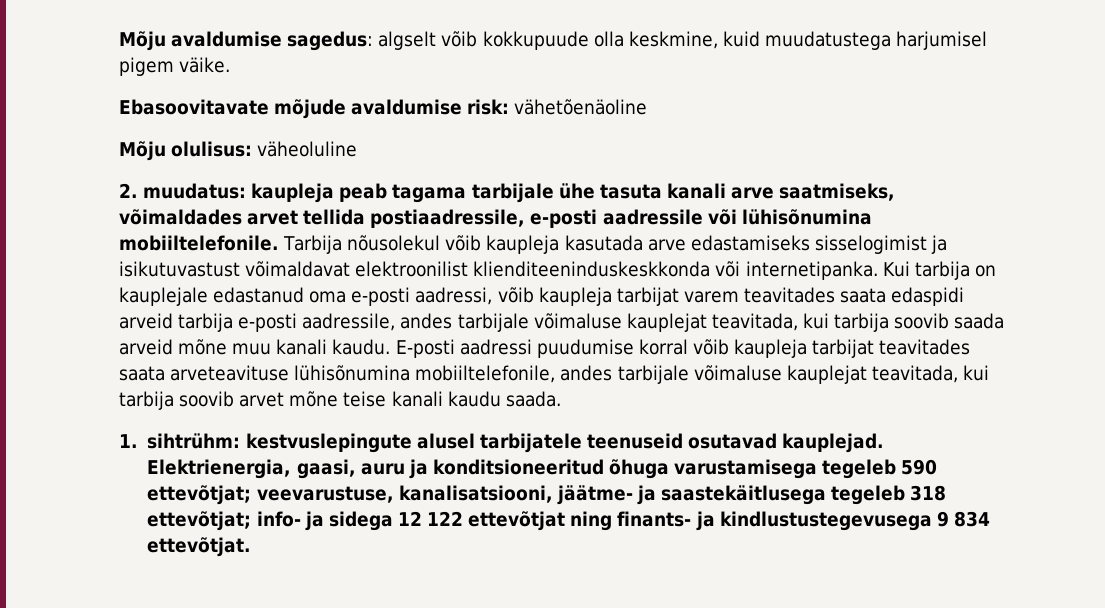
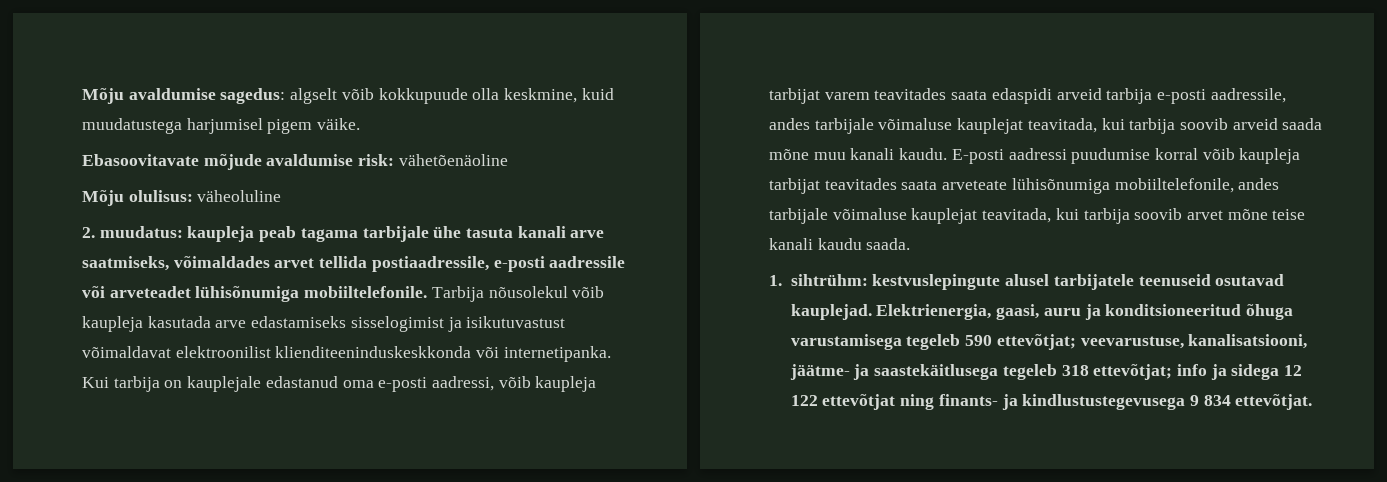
- 2. muudatus: kaupleja peab tagama tarbijale ühe tasuta kanali arve saatmiseks, võimaldades arvet tellida postiaadressile, e-posti aadressile või lühisõnumina mobiiltelefonile.
+ 2. muudatus: kaupleja peab tagama tarbijale ühe tasuta kanali arve saatmiseks, võimaldades arvet tellida postiaadressile, e-posti aadressile või arveteadet lühisõnumiga mobiiltelefonile.
- Kui tarbija on kauplejale edastanud oma e-posti aadressi, võib kaupleja tarbijat varem teavitades saata edaspidi arveid tarbija e-posti aadressile, andes tarbijale võimaluse kauplejat teavitada, kui tarbija soovib saada arveid mõne muu kanali kaudu.
+ Kui tarbija on kauplejale edastanud oma e-posti aadressi, võib kaupleja tarbijat varem teavitades saata edaspidi arveid tarbija e-posti aadressile, andes tarbijale võimaluse kauplejat teavitada, kui tarbija soovib arveid saada mõne muu kanali kaudu.
- E-posti aadressi puudumise korral võib kaupleja tarbijat teavitades saata arveteavituse lühisõnumina mobiiltelefonile, andes tarbijale võimaluse kauplejat teavitada, kui tarbija soovib arvet mõne teise kanali kaudu saada.
+ E-posti aadressi puudumise korral võib kaupleja tarbijat teavitades saata arveteate lühisõnumiga mobiiltelefonile, andes tarbijale võimaluse kauplejat teavitada, kui tarbija soovib arvet mõne teise kanali kaudu saada.
- Elektrienergia, gaasi, auru ja konditsioneeritud õhuga varustamisega tegeleb 590 ettevõtjat; veevarustuse, kanalisatsiooni, jäätme- ja saastekäitlusega tegeleb 318 ettevõtjat; info- ja sidega 12 122 ettevõtjat ning finants- ja kindlustustegevusega 9 834 ettevõtjat.
+ Elektrienergia, gaasi, auru ja konditsioneeritud õhuga varustamisega tegeleb 590 ettevõtjat; veevarustuse, kanalisatsiooni, jäätme- ja saastekäitlusega tegeleb 318 ettevõtjat; info ja sidega 12 122 ettevõtjat ning finants- ja kindlustustegevusega 9 834 ettevõtjat.

